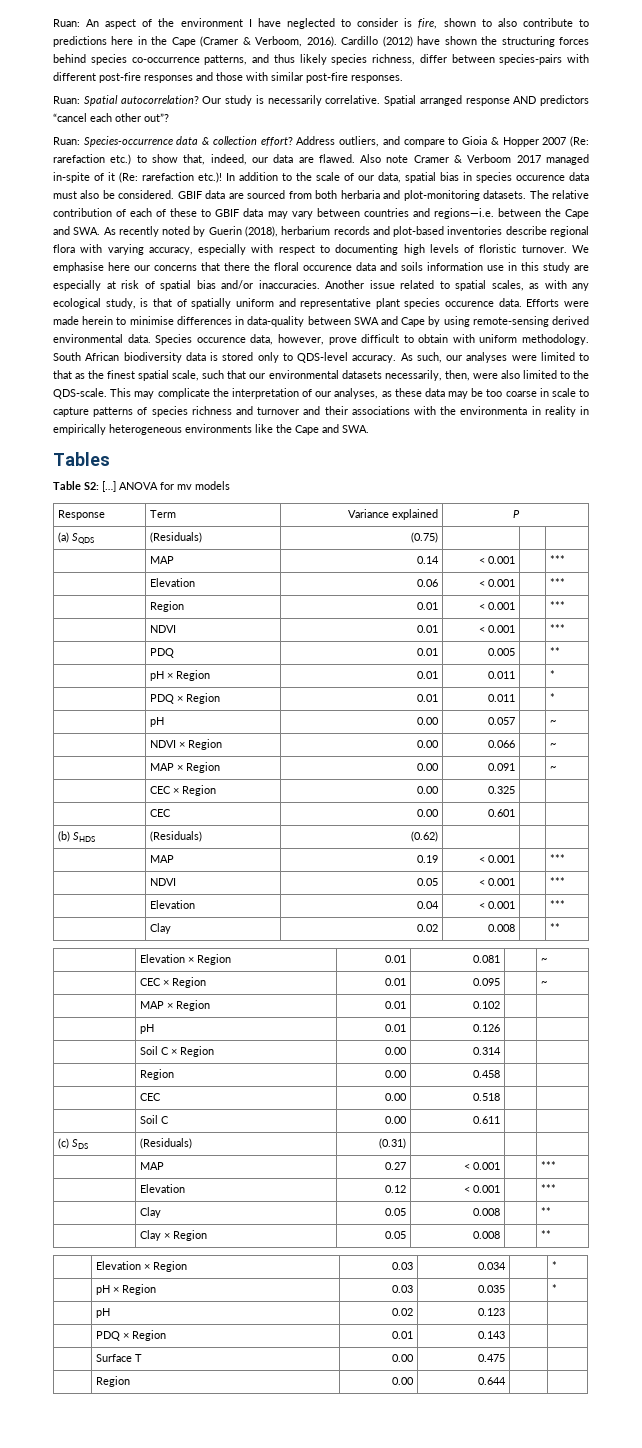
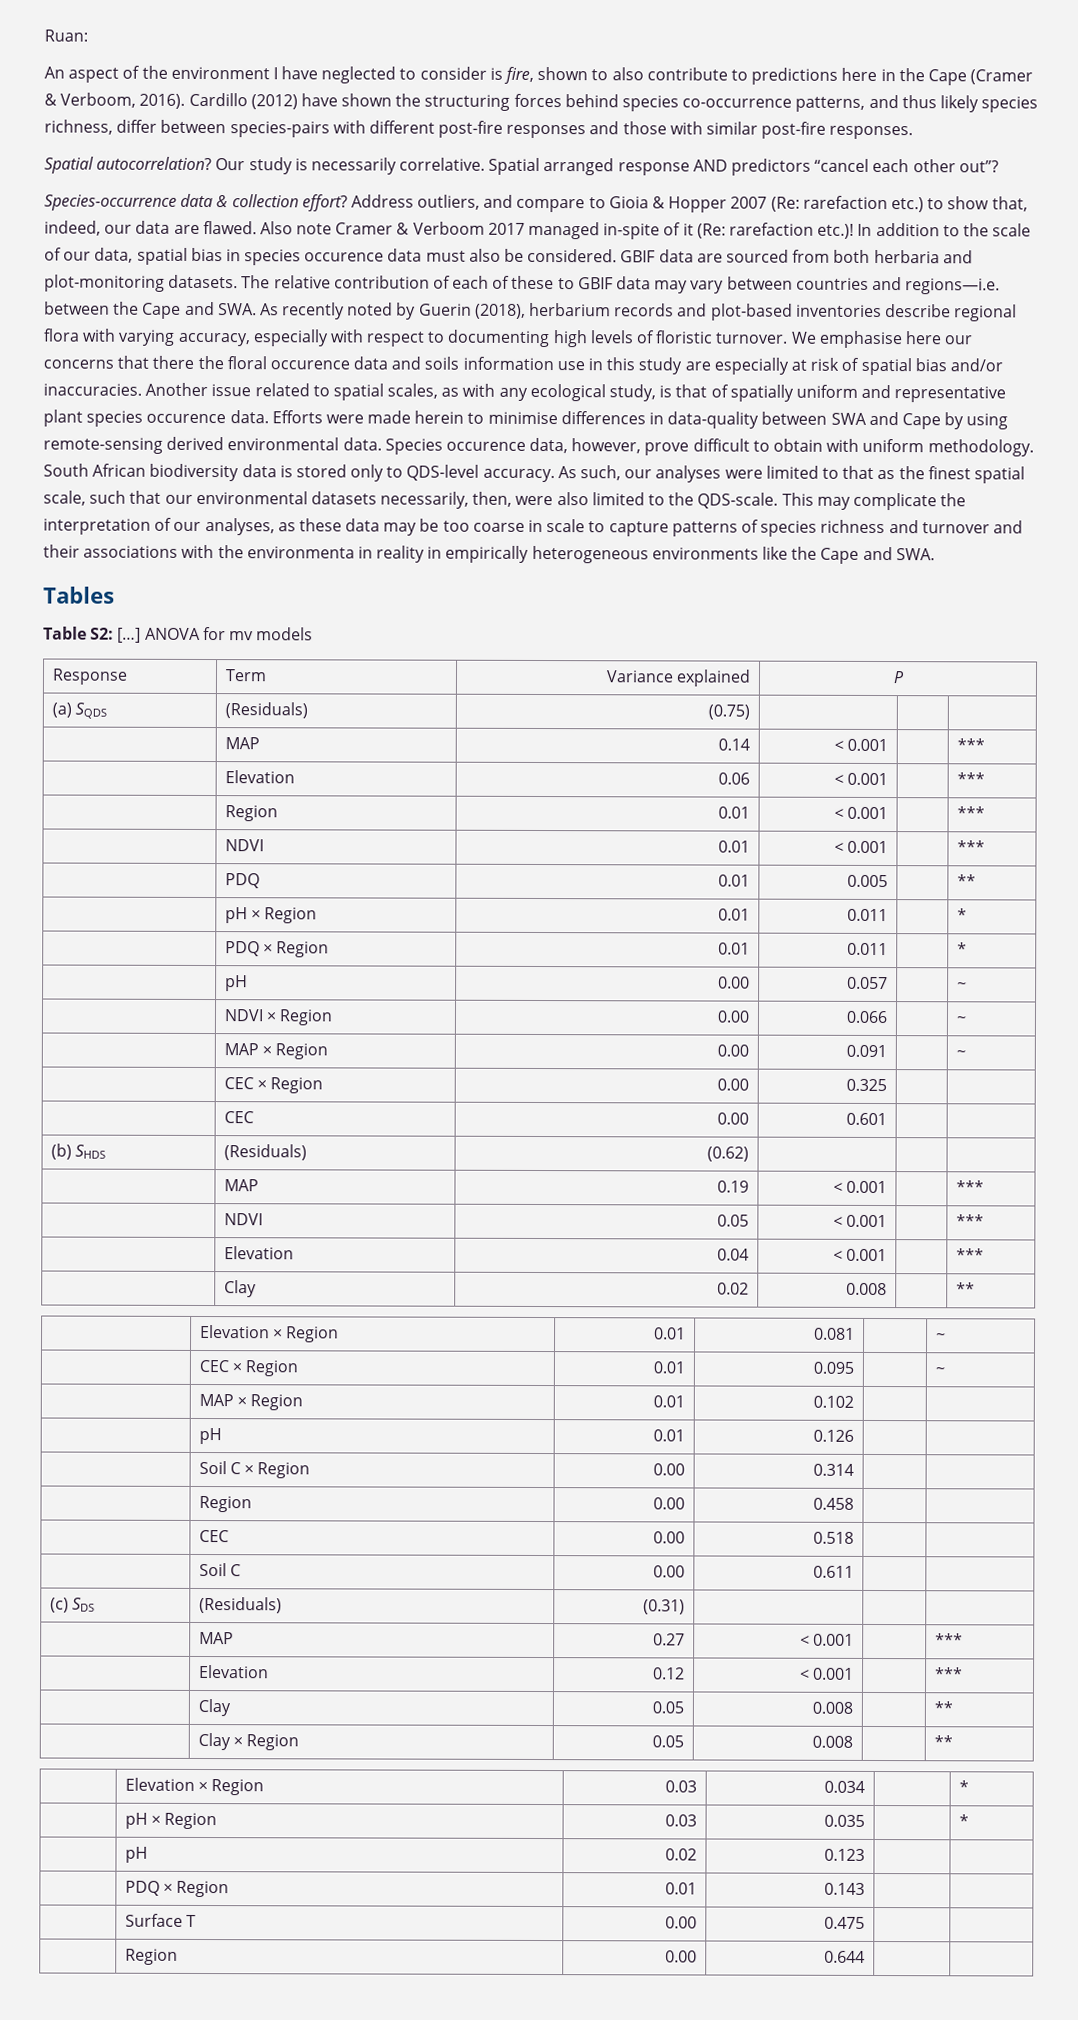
- Ruan: An aspect of the environment I have neglected to consider is fire, shown to also contribute to predictions here in the Cape (Cramer & Verboom, 2016).
+ Ruan:
+ An aspect of the environment I have neglected to consider is fire, shown to also contribute to predictions here in the Cape (Cramer & Verboom, 2016).
- Ruan: Spatial autocorrelation?
+ Spatial autocorrelation?
- Ruan: Species-occurrence data & collection effort?
+ Species-occurrence data & collection effort?

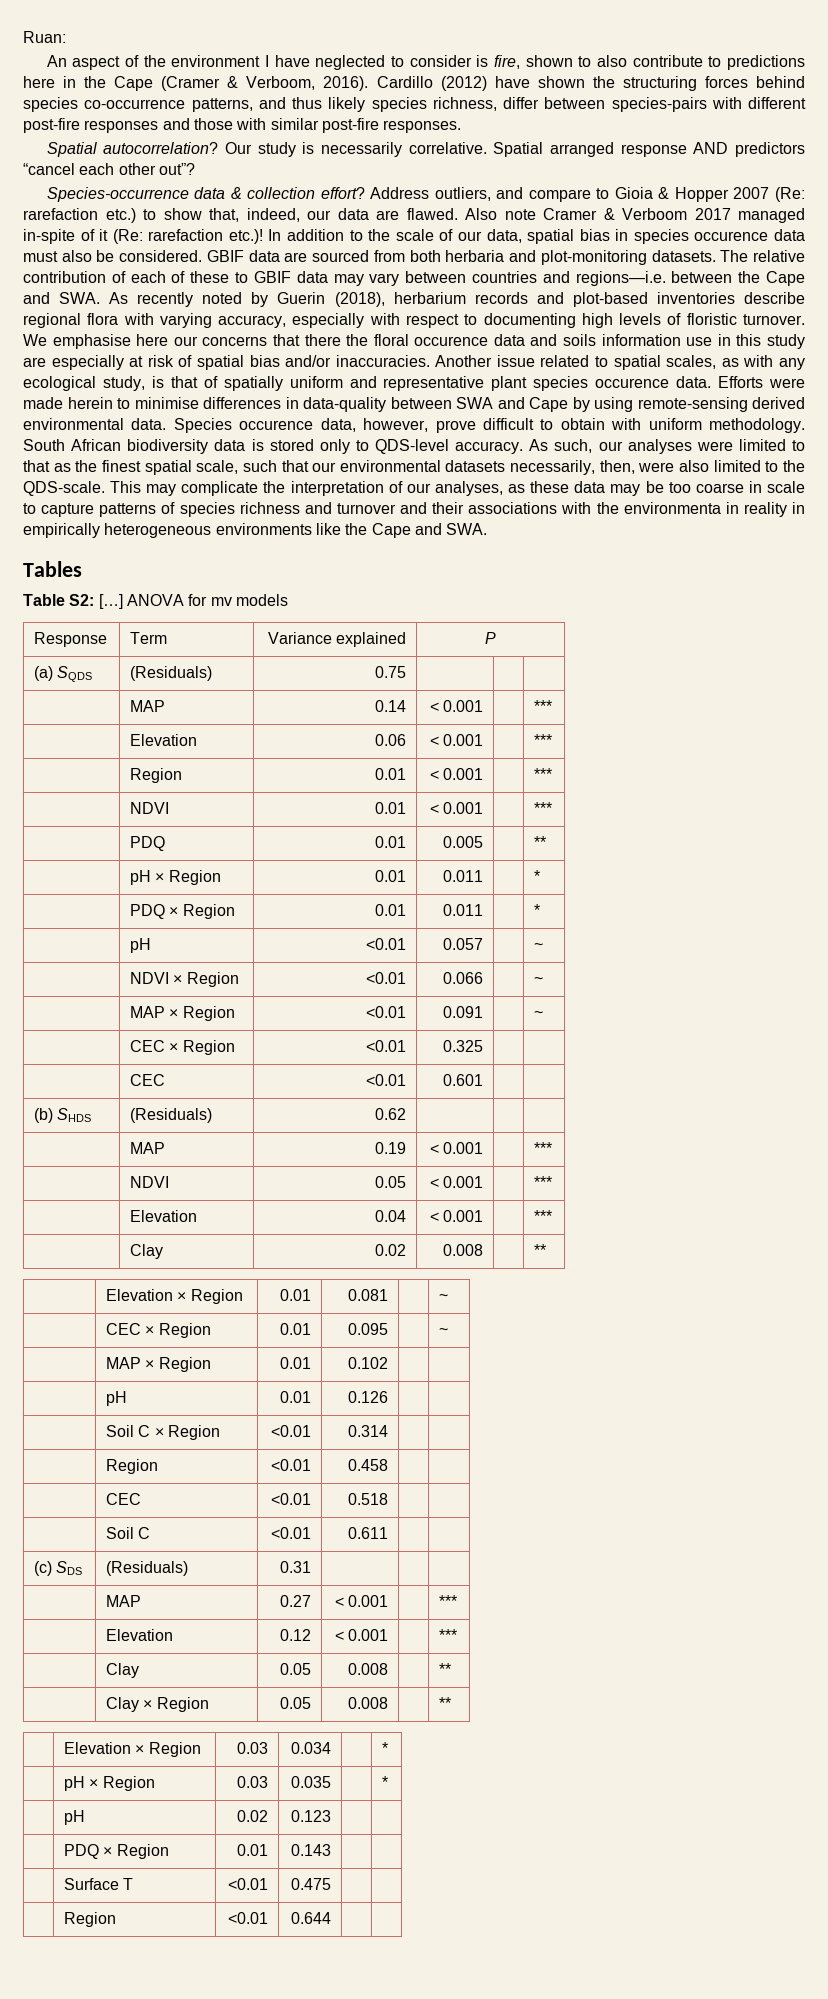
- (a) SQDS | (Residuals) | (0.75) | | |
+ (a) SQDS | (Residuals) | 0.75 | | |
- | pH | 0.00 | 0.057 | | ~
+ | pH | <0.01 | 0.057 | | ~
- | NDVI × Region | 0.00 | 0.066 | | ~
+ | NDVI × Region | <0.01 | 0.066 | | ~
- | MAP × Region | 0.00 | 0.091 | | ~
+ | MAP × Region | <0.01 | 0.091 | | ~
- | CEC × Region | 0.00 | 0.325 | |
+ | CEC × Region | <0.01 | 0.325 | |
- | CEC | 0.00 | 0.601 | |
+ | CEC | <0.01 | 0.601 | |
- (b) SHDS | (Residuals) | (0.62) | | |
+ (b) SHDS | (Residuals) | 0.62 | | |
- | Soil C × Region | 0.00 | 0.314 | |
+ | Soil C × Region | <0.01 | 0.314 | |
- | Region | 0.00 | 0.458 | |
+ | Region | <0.01 | 0.458 | |
- | CEC | 0.00 | 0.518 | |
+ | CEC | <0.01 | 0.518 | |
- | Soil C | 0.00 | 0.611 | |
+ | Soil C | <0.01 | 0.611 | |
- (c) SDS | (Residuals) | (0.31) | | |
+ (c) SDS | (Residuals) | 0.31 | | |
- | Surface T | 0.00 | 0.475 | |
+ | Surface T | <0.01 | 0.475 | |
- | Region | 0.00 | 0.644 | |
+ | Region | <0.01 | 0.644 | |

